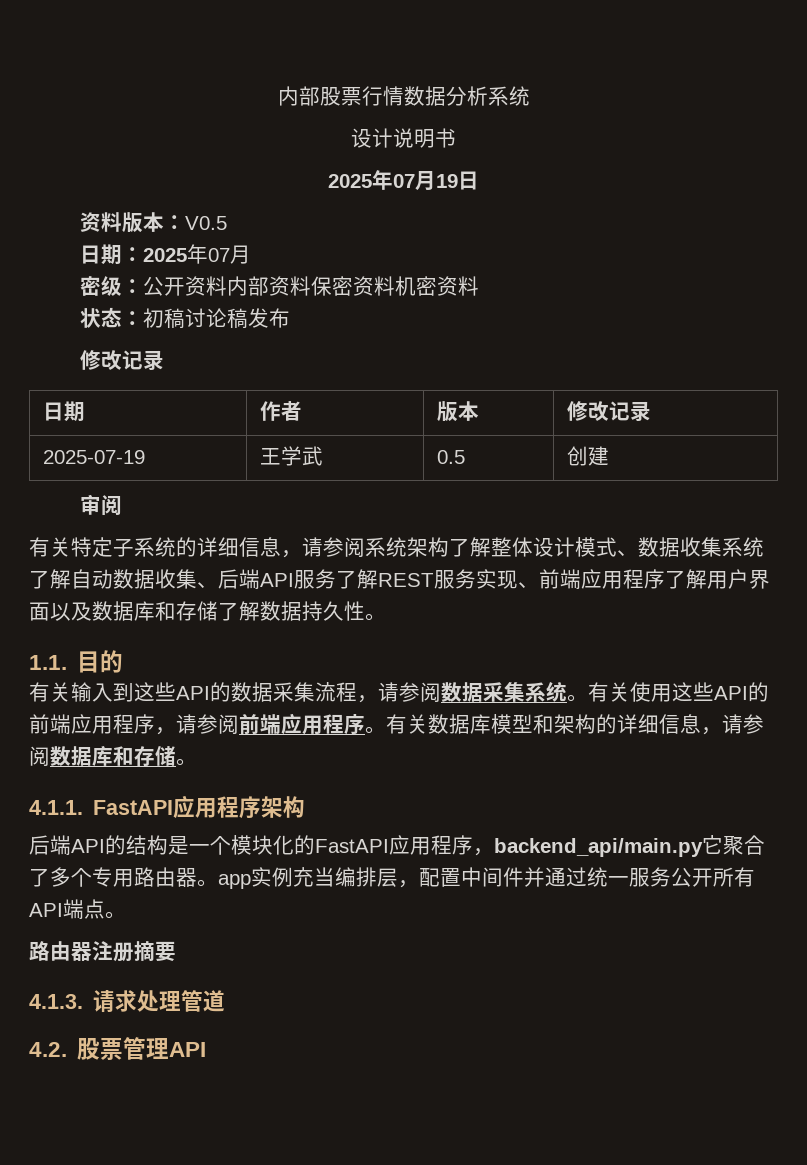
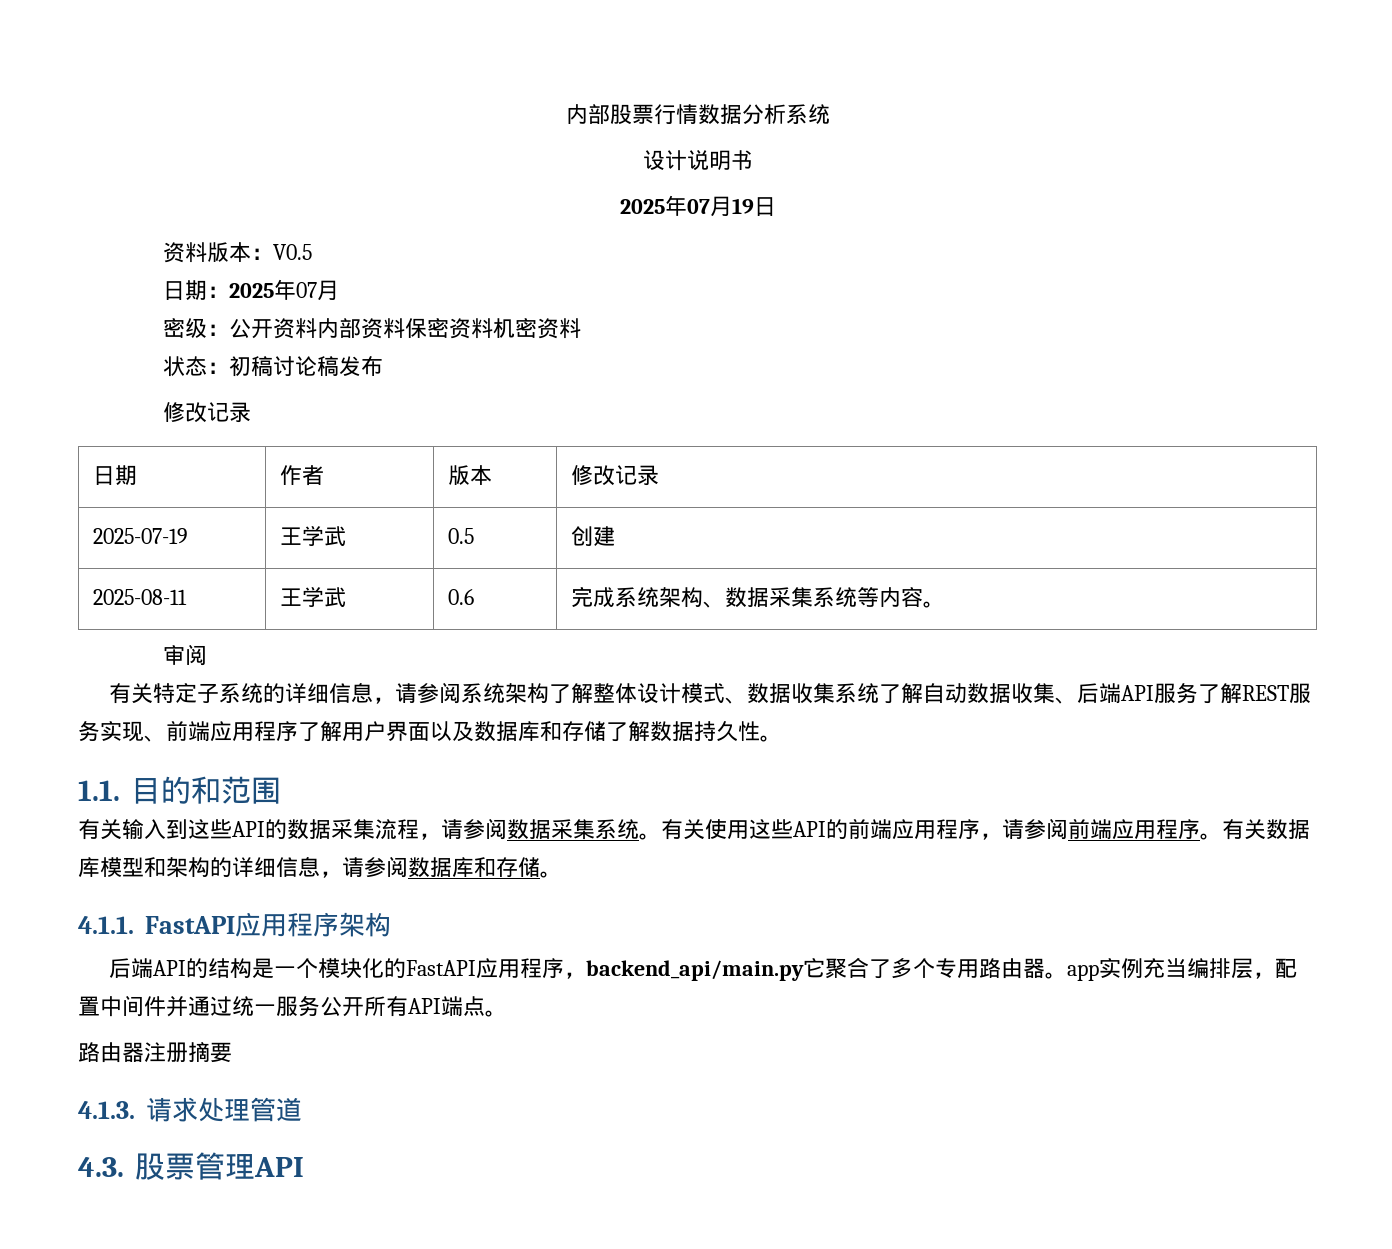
+ 2025-08-11 | 王学武 | 0.6 | 完成系统架构、数据采集系统等内容。
- 1.1.目的
+ 1.1.目的和范围
- 4.2.股票管理API
+ 4.3.股票管理API

